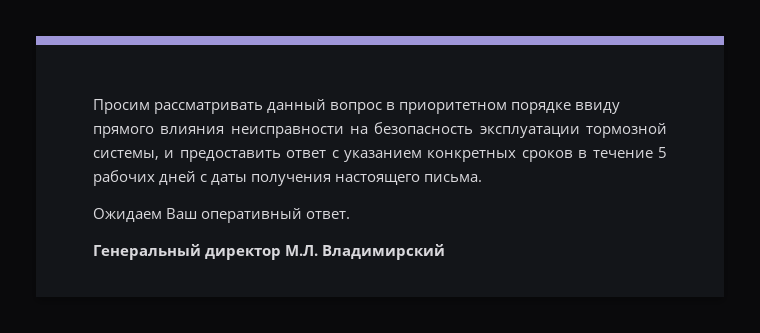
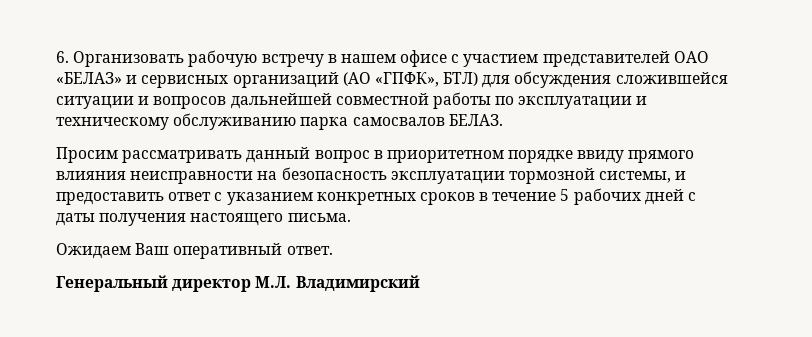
+ 6. Организовать рабочую встречу в нашем офисе с участием представителей ОАО «БЕЛАЗ» и сервисных организаций (АО «ГПФК», БТЛ) для обсуждения сложившейся ситуации и вопросов дальнейшей совместной работы по эксплуатации и техническому обслуживанию парка самосвалов БЕЛАЗ.

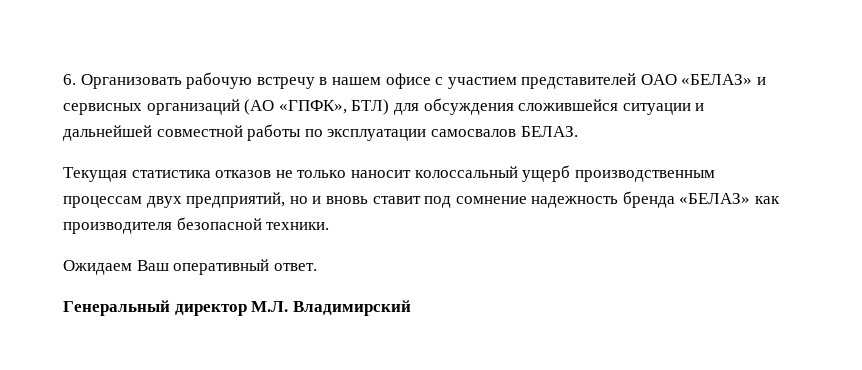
- 6. Организовать рабочую встречу в нашем офисе с участием представителей ОАО «БЕЛАЗ» и сервисных организаций (АО «ГПФК», БТЛ) для обсуждения сложившейся ситуации и вопросов дальнейшей совместной работы по эксплуатации и техническому обслуживанию парка самосвалов БЕЛАЗ.
- Просим рассматривать данный вопрос в приоритетном порядке ввиду прямого влияния неисправности на безопасность эксплуатации тормозной системы, и предоставить ответ с указанием конкретных сроков в течение 5 рабочих дней с даты получения настоящего письма.
+ 6. Организовать рабочую встречу в нашем офисе с участием представителей ОАО «БЕЛАЗ» и сервисных организаций (АО «ГПФК», БТЛ) для обсуждения сложившейся ситуации и дальнейшей совместной работы по эксплуатации самосвалов БЕЛАЗ.
+ Текущая статистика отказов не только наносит колоссальный ущерб производственным процессам двух предприятий, но и вновь ставит под сомнение надежность бренда «БЕЛАЗ» как производителя безопасной техники.

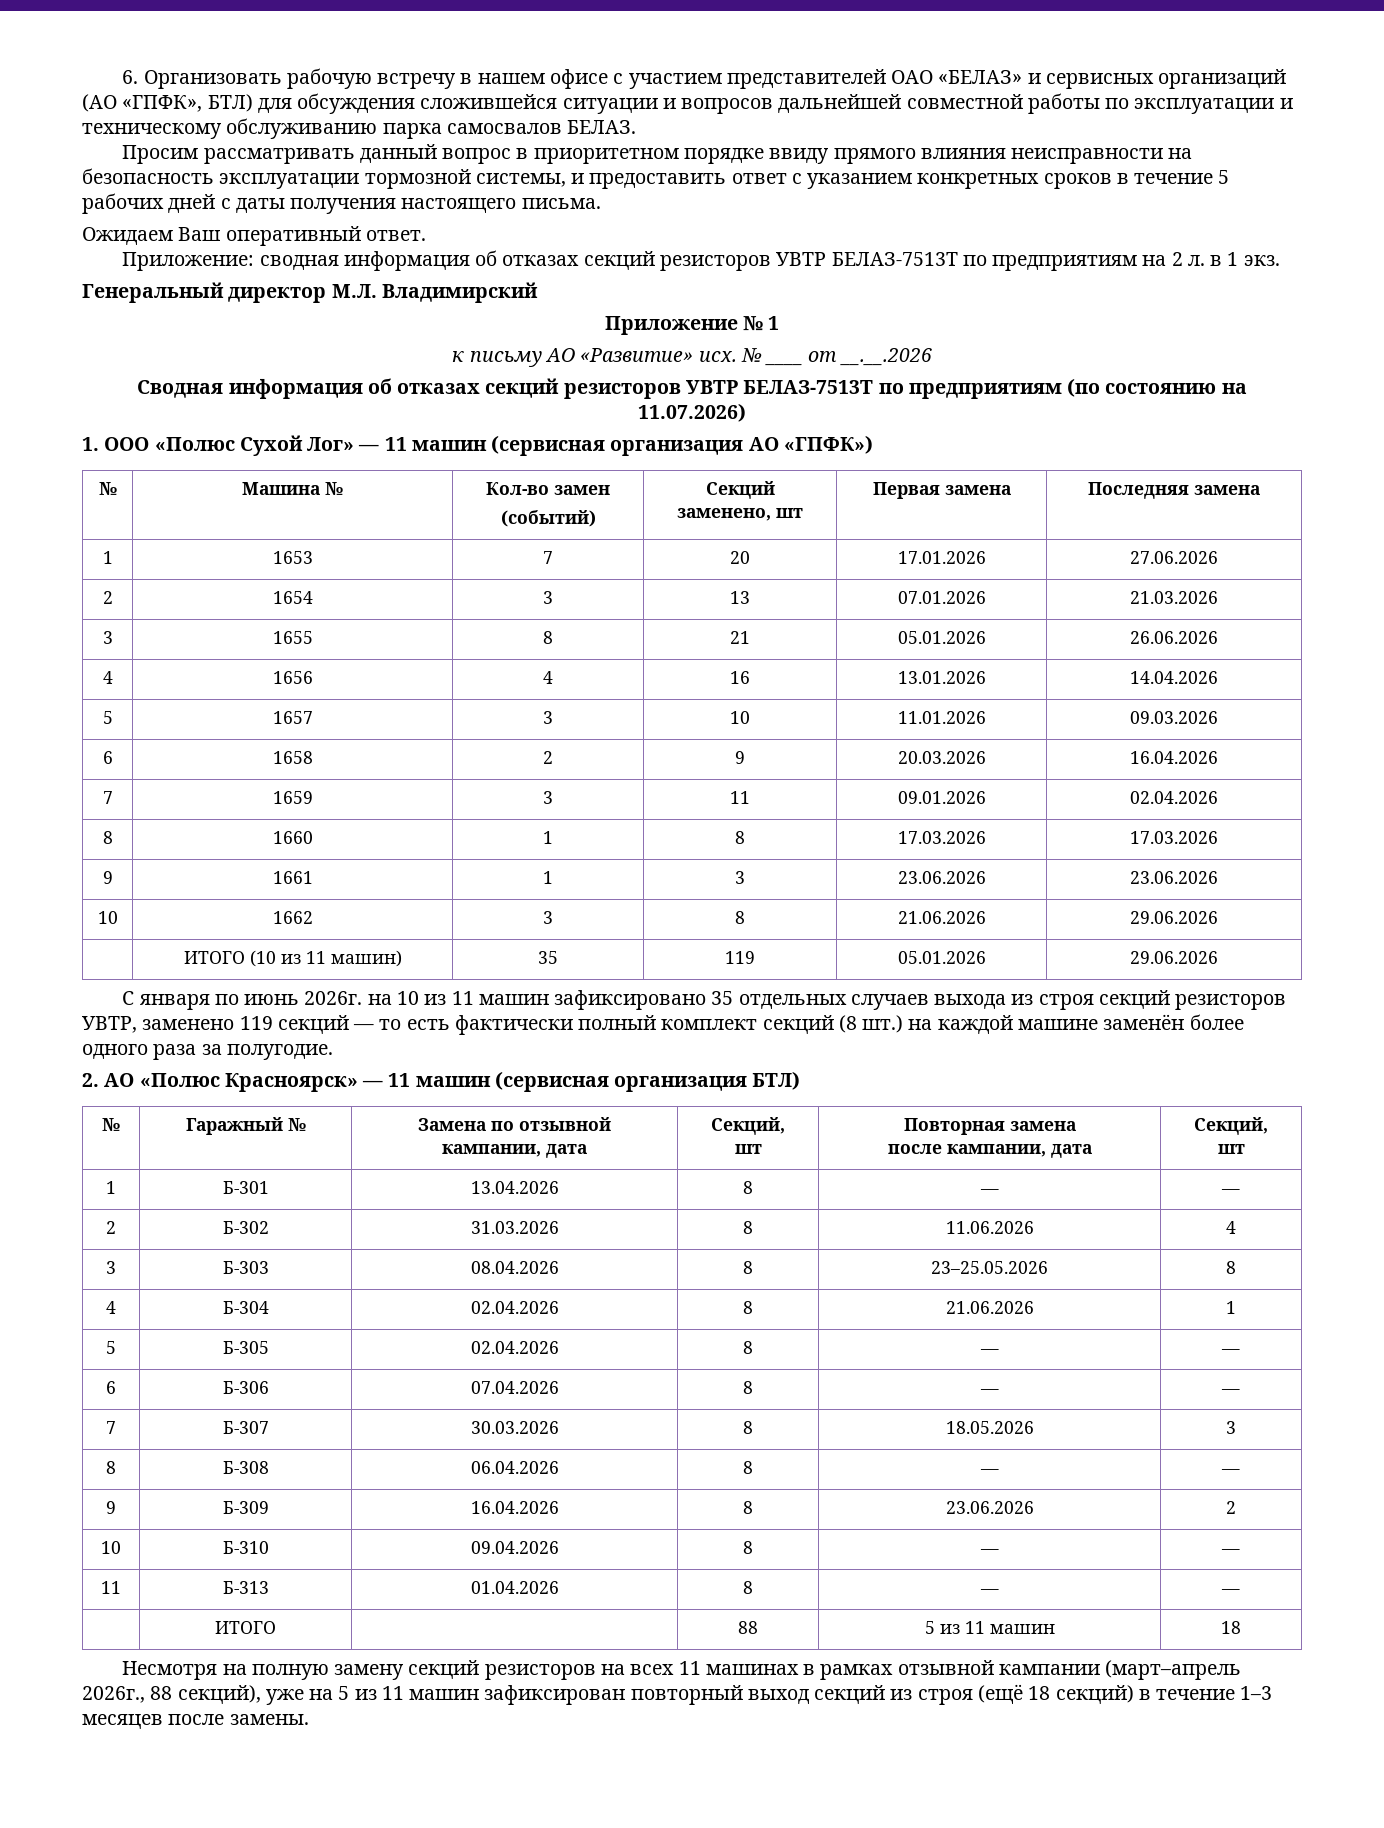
- 6. Организовать рабочую встречу в нашем офисе с участием представителей ОАО «БЕЛАЗ» и сервисных организаций (АО «ГПФК», БТЛ) для обсуждения сложившейся ситуации и дальнейшей совместной работы по эксплуатации самосвалов БЕЛАЗ.
- Текущая статистика отказов не только наносит колоссальный ущерб производственным процессам двух предприятий, но и вновь ставит под сомнение надежность бренда «БЕЛАЗ» как производителя безопасной техники.
+ 6. Организовать рабочую встречу в нашем офисе с участием представителей ОАО «БЕЛАЗ» и сервисных организаций (АО «ГПФК», БТЛ) для обсуждения сложившейся ситуации и вопросов дальнейшей совместной работы по эксплуатации и техническому обслуживанию парка самосвалов БЕЛАЗ.
+ Просим рассматривать данный вопрос в приоритетном порядке ввиду прямого влияния неисправности на безопасность эксплуатации тормозной системы, и предоставить ответ с указанием конкретных сроков в течение 5 рабочих дней с даты получения настоящего письма.
  Ожидаем Ваш оперативный ответ.
+ Приложение: сводная информация об отказах секций резисторов УВТР БЕЛАЗ-7513Т по предприятиям на 2 л. в 1 экз.
  Генеральный директор М.Л. Владимирский
+ Приложение № 1
+ к письму АО «Развитие» исх. № ____ от __.__.2026
+ Сводная информация об отказах секций резисторов УВТР БЕЛАЗ-7513Т по предприятиям (по состоянию на 11.07.2026)
+ 1. ООО «Полюс Сухой Лог» — 11 машин (сервисная организация АО «ГПФК»)
+ № | Машина № | Кол-во замен
+ (событий) | Секций
+ заменено, шт | Первая замена | Последняя замена
+ 1 | 1653 | 7 | 20 | 17.01.2026 | 27.06.2026
+ 2 | 1654 | 3 | 13 | 07.01.2026 | 21.03.2026
+ 3 | 1655 | 8 | 21 | 05.01.2026 | 26.06.2026
+ 4 | 1656 | 4 | 16 | 13.01.2026 | 14.04.2026
+ 5 | 1657 | 3 | 10 | 11.01.2026 | 09.03.2026
+ 6 | 1658 | 2 | 9 | 20.03.2026 | 16.04.2026
+ 7 | 1659 | 3 | 11 | 09.01.2026 | 02.04.2026
+ 8 | 1660 | 1 | 8 | 17.03.2026 | 17.03.2026
+ 9 | 1661 | 1 | 3 | 23.06.2026 | 23.06.2026
+ 10 | 1662 | 3 | 8 | 21.06.2026 | 29.06.2026
+ | ИТОГО (10 из 11 машин) | 35 | 119 | 05.01.2026 | 29.06.2026
+ С января по июнь 2026г. на 10 из 11 машин зафиксировано 35 отдельных случаев выхода из строя секций резисторов УВТР, заменено 119 секций — то есть фактически полный комплект секций (8 шт.) на каждой машине заменён более одного раза за полугодие.
+ 2. АО «Полюс Красноярск» — 11 машин (сервисная организация БТЛ)
+ № | Гаражный № | Замена по отзывной
+ кампании, дата | Секций,
+ шт | Повторная замена
+ после кампании, дата | Секций,
+ шт
+ 1 | Б-301 | 13.04.2026 | 8 | — | —
+ 2 | Б-302 | 31.03.2026 | 8 | 11.06.2026 | 4
+ 3 | Б-303 | 08.04.2026 | 8 | 23–25.05.2026 | 8
+ 4 | Б-304 | 02.04.2026 | 8 | 21.06.2026 | 1
+ 5 | Б-305 | 02.04.2026 | 8 | — | —
+ 6 | Б-306 | 07.04.2026 | 8 | — | —
+ 7 | Б-307 | 30.03.2026 | 8 | 18.05.2026 | 3
+ 8 | Б-308 | 06.04.2026 | 8 | — | —
+ 9 | Б-309 | 16.04.2026 | 8 | 23.06.2026 | 2
+ 10 | Б-310 | 09.04.2026 | 8 | — | —
+ 11 | Б-313 | 01.04.2026 | 8 | — | —
+ | ИТОГО | | 88 | 5 из 11 машин | 18
+ Несмотря на полную замену секций резисторов на всех 11 машинах в рамках отзывной кампании (март–апрель 2026г., 88 секций), уже на 5 из 11 машин зафиксирован повторный выход секций из строя (ещё 18 секций) в течение 1–3 месяцев после замены.

